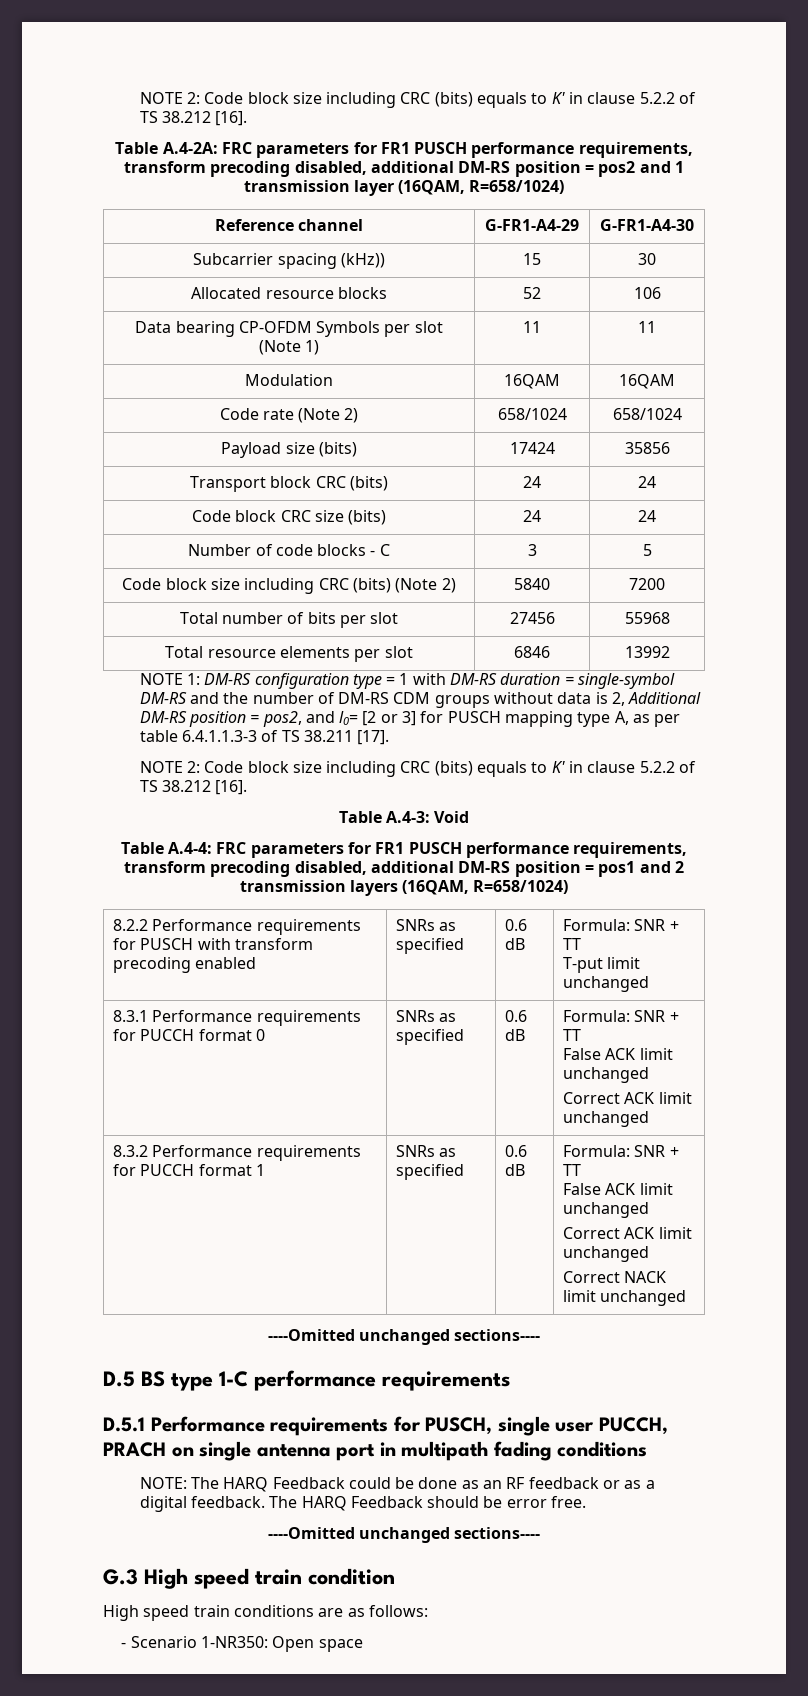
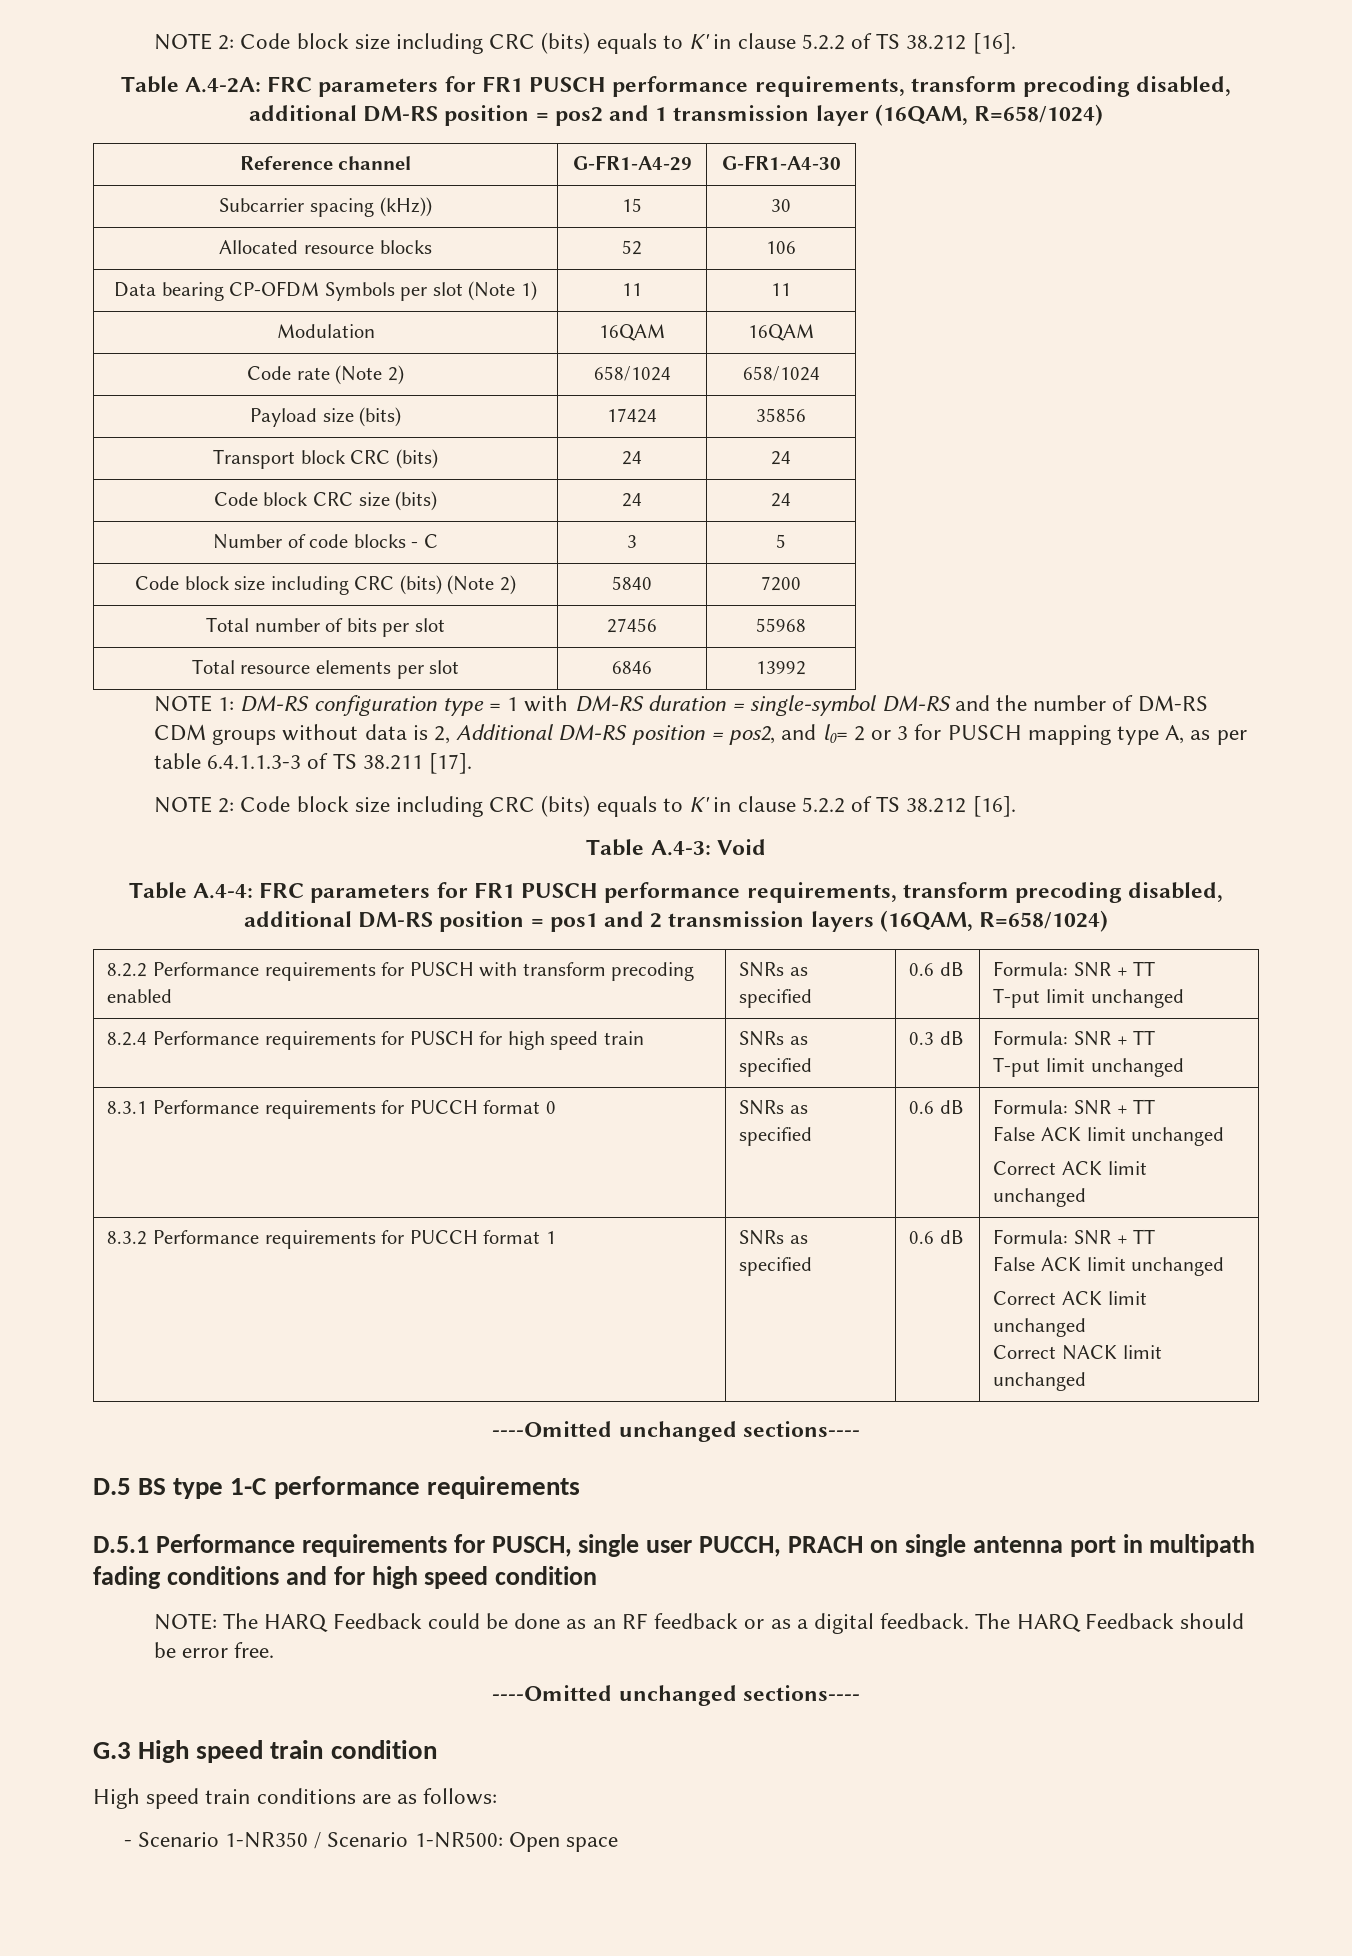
- NOTE 1: DM-RS configuration type = 1 with DM-RS duration = single-symbol DM-RS and the number of DM-RS CDM groups without data is 2, Additional DM-RS position = pos2, and l0= [2 or 3] for PUSCH mapping type A, as per table 6.4.1.1.3-3 of TS 38.211 [17].
+ NOTE 1: DM-RS configuration type = 1 with DM-RS duration = single-symbol DM-RS and the number of DM-RS CDM groups without data is 2, Additional DM-RS position = pos2, and l0= 2 or 3 for PUSCH mapping type A, as per table 6.4.1.1.3-3 of TS 38.211 [17].
+ 8.2.4 Performance requirements for PUSCH for high speed train | SNRs as specified | 0.3 dB | Formula: SNR + TT
+ T-put limit unchanged
- D.5.1 Performance requirements for PUSCH, single user PUCCH, PRACH on single antenna port in multipath fading conditions
+ D.5.1 Performance requirements for PUSCH, single user PUCCH, PRACH on single antenna port in multipath fading conditions and for high speed condition
- - Scenario 1-NR350: Open space
+ - Scenario 1-NR350 / Scenario 1-NR500: Open space

